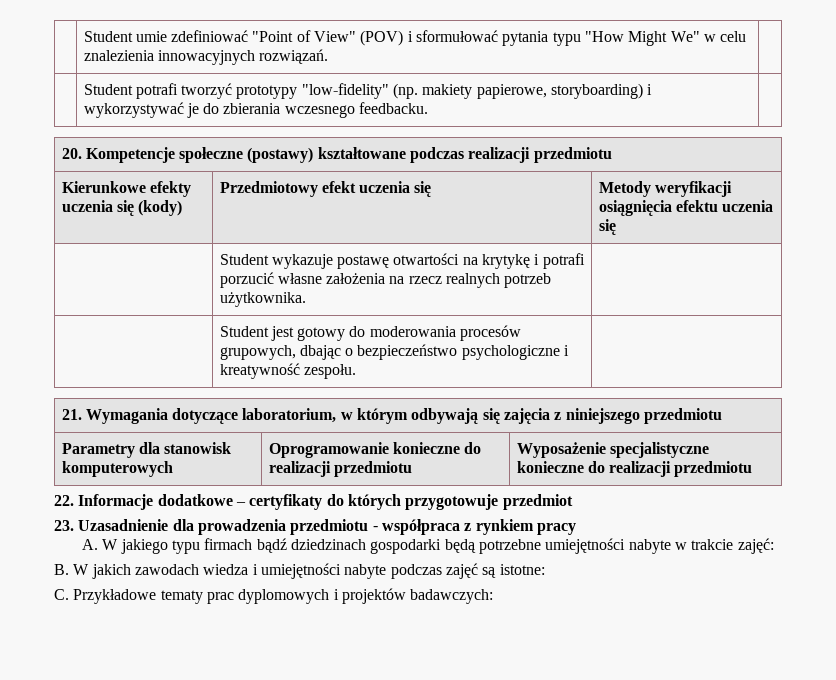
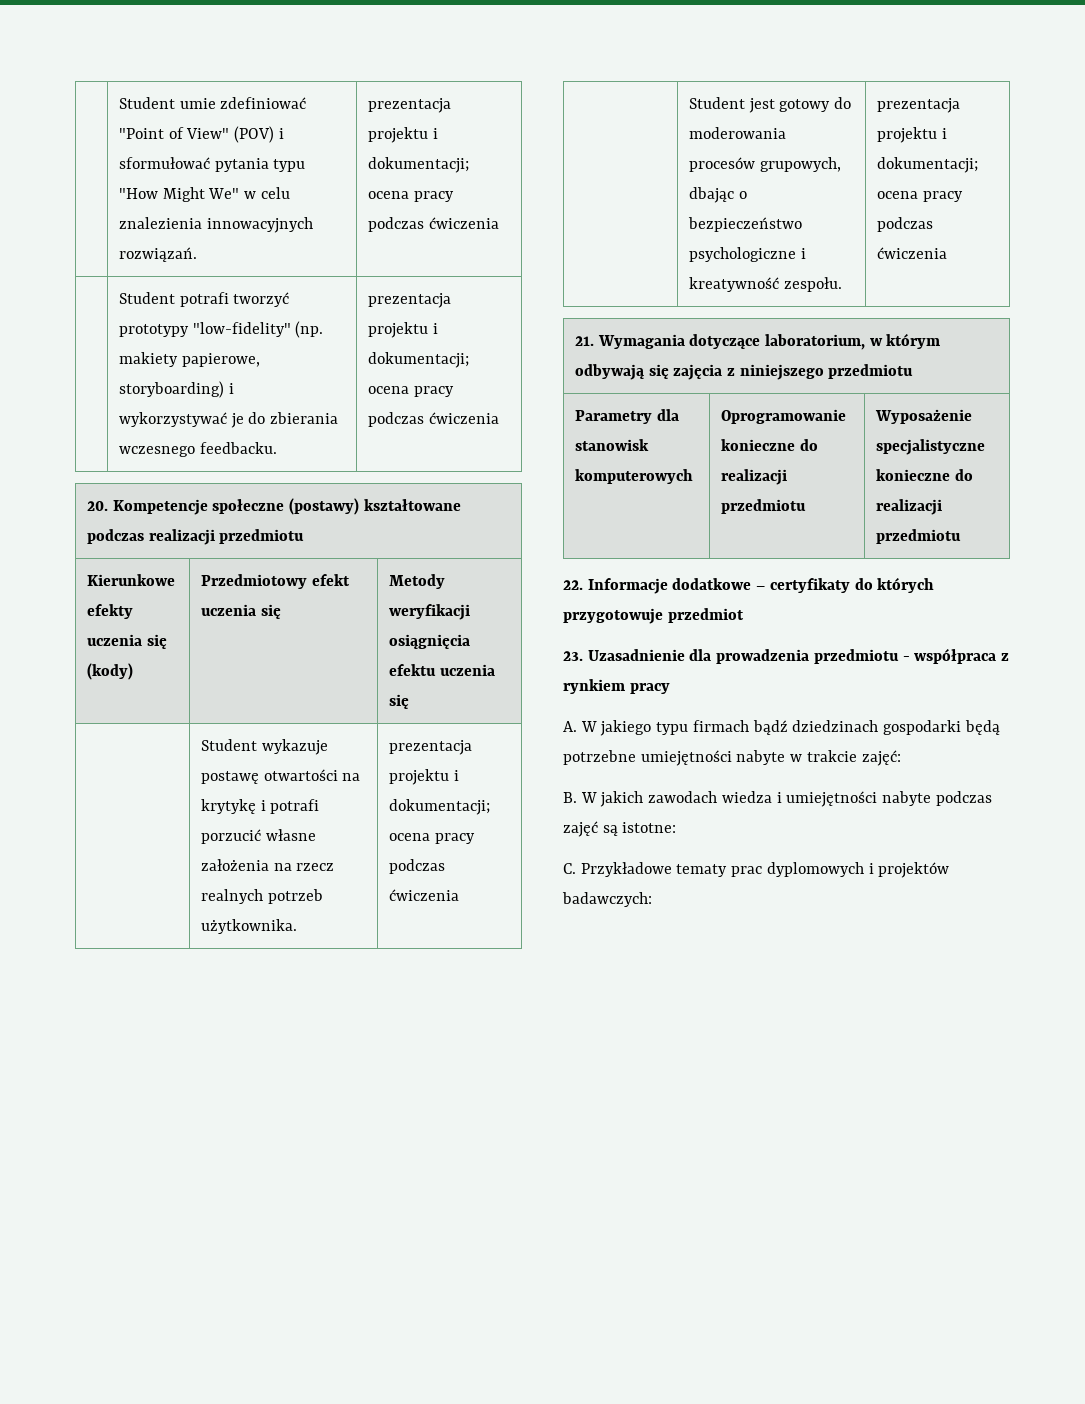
- | Student umie zdefiniować "Point of View" (POV) i sformułować pytania typu "How Might We" w celu znalezienia innowacyjnych rozwiązań. |
+ | Student umie zdefiniować "Point of View" (POV) i sformułować pytania typu "How Might We" w celu znalezienia innowacyjnych rozwiązań. | prezentacja projektu i dokumentacji; ocena pracy podczas ćwiczenia
- | Student potrafi tworzyć prototypy "low-fidelity" (np. makiety papierowe, storyboarding) i wykorzystywać je do zbierania wczesnego feedbacku. |
+ | Student potrafi tworzyć prototypy "low-fidelity" (np. makiety papierowe, storyboarding) i wykorzystywać je do zbierania wczesnego feedbacku. | prezentacja projektu i dokumentacji; ocena pracy podczas ćwiczenia
- | Student wykazuje postawę otwartości na krytykę i potrafi porzucić własne założenia na rzecz realnych potrzeb użytkownika. |
+ | Student wykazuje postawę otwartości na krytykę i potrafi porzucić własne założenia na rzecz realnych potrzeb użytkownika. | prezentacja projektu i dokumentacji; ocena pracy podczas ćwiczenia
- | Student jest gotowy do moderowania procesów grupowych, dbając o bezpieczeństwo psychologiczne i kreatywność zespołu. |
+ | Student jest gotowy do moderowania procesów grupowych, dbając o bezpieczeństwo psychologiczne i kreatywność zespołu. | prezentacja projektu i dokumentacji; ocena pracy podczas ćwiczenia

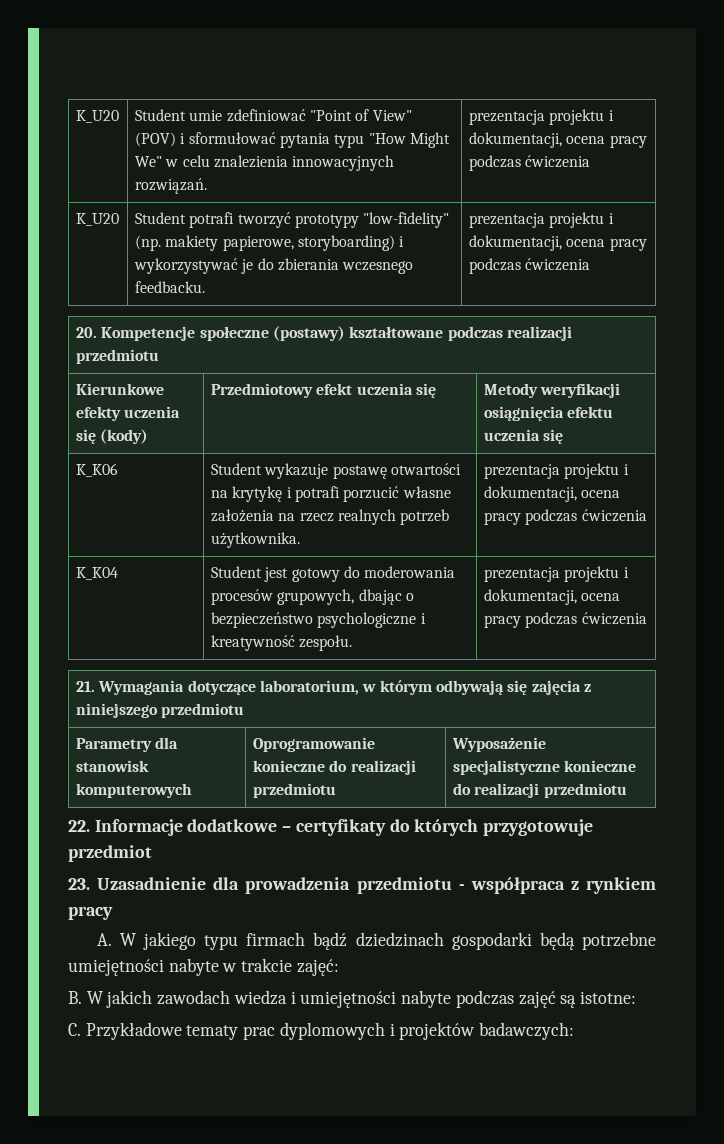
- | Student umie zdefiniować "Point of View" (POV) i sformułować pytania typu "How Might We" w celu znalezienia innowacyjnych rozwiązań. | prezentacja projektu i dokumentacji; ocena pracy podczas ćwiczenia
- | Student potrafi tworzyć prototypy "low-fidelity" (np. makiety papierowe, storyboarding) i wykorzystywać je do zbierania wczesnego feedbacku. | prezentacja projektu i dokumentacji; ocena pracy podczas ćwiczenia
+ K_U20 | Student umie zdefiniować "Point of View" (POV) i sformułować pytania typu "How Might We" w celu znalezienia innowacyjnych rozwiązań. | prezentacja projektu i dokumentacji, ocena pracy podczas ćwiczenia
+ K_U20 | Student potrafi tworzyć prototypy "low-fidelity" (np. makiety papierowe, storyboarding) i wykorzystywać je do zbierania wczesnego feedbacku. | prezentacja projektu i dokumentacji, ocena pracy podczas ćwiczenia
- | Student wykazuje postawę otwartości na krytykę i potrafi porzucić własne założenia na rzecz realnych potrzeb użytkownika. | prezentacja projektu i dokumentacji; ocena pracy podczas ćwiczenia
- | Student jest gotowy do moderowania procesów grupowych, dbając o bezpieczeństwo psychologiczne i kreatywność zespołu. | prezentacja projektu i dokumentacji; ocena pracy podczas ćwiczenia
+ K_K06 | Student wykazuje postawę otwartości na krytykę i potrafi porzucić własne założenia na rzecz realnych potrzeb użytkownika. | prezentacja projektu i dokumentacji, ocena pracy podczas ćwiczenia
+ K_K04 | Student jest gotowy do moderowania procesów grupowych, dbając o bezpieczeństwo psychologiczne i kreatywność zespołu. | prezentacja projektu i dokumentacji, ocena pracy podczas ćwiczenia

